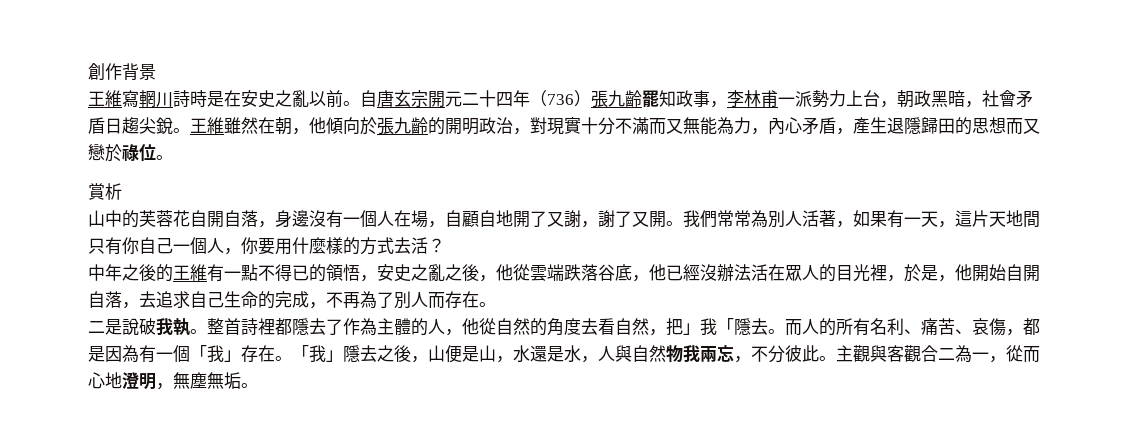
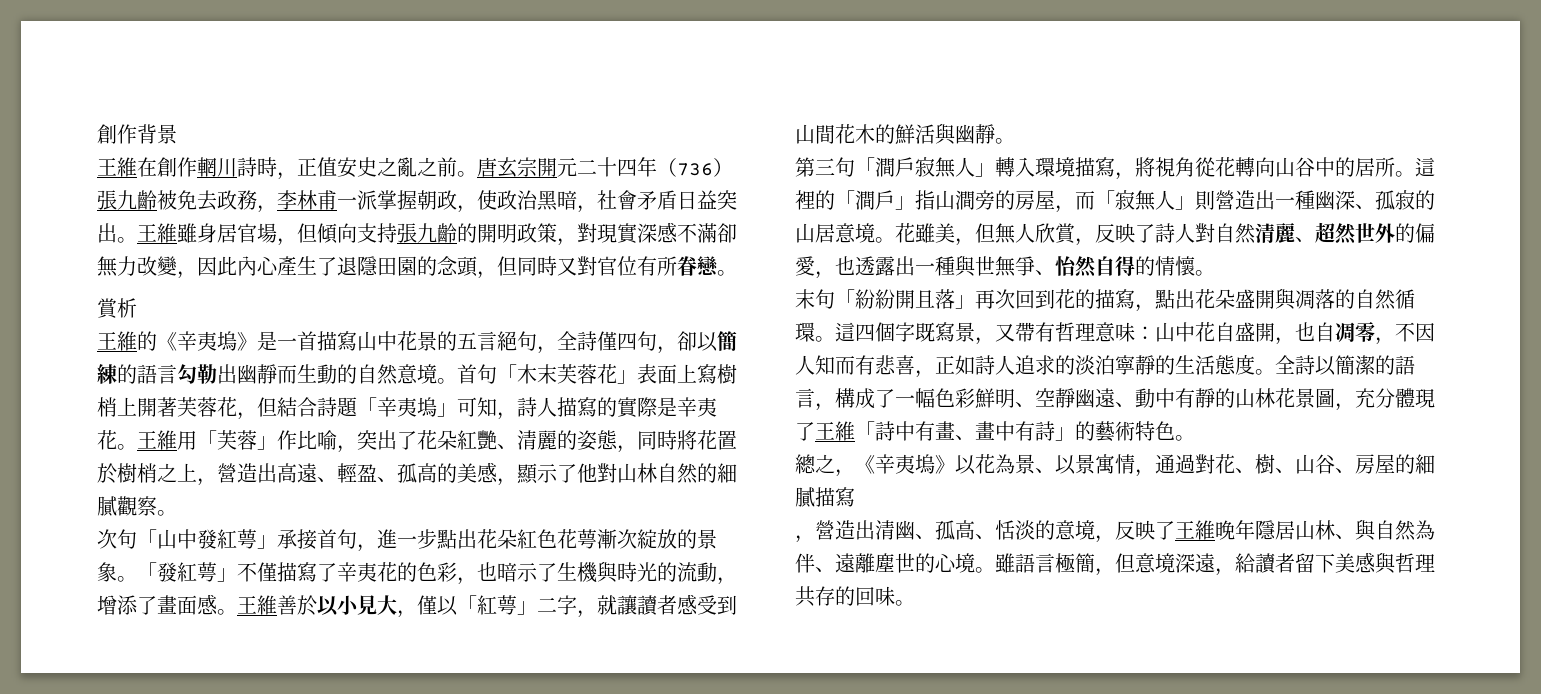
- 王維寫輞川詩時是在安史之亂以前。自唐玄宗開元二十四年（736）張九齡罷知政事，李林甫一派勢力上台，朝政黑暗，社會矛盾日趨尖銳。
+ 王維在創作輞川詩時，正值安史之亂之前。唐玄宗開元二十四年（736）張九齡被免去政務，李林甫一派掌握朝政，使政治黑暗，社會矛盾日益突出。
- 王維雖然在朝，他傾向於張九齡的開明政治，對現實十分不滿而又無能為力，內心矛盾，產生退隱歸田的思想而又戀於祿位。
+ 王維雖身居官場，但傾向支持張九齡的開明政策，對現實深感不滿卻無力改變，因此內心產生了退隱田園的念頭，但同時又對官位有所眷戀。
  賞析
- 山中的芙蓉花自開自落，身邊沒有一個人在場，自顧自地開了又謝，謝了又開。我們常常為別人活著，如果有一天，這片天地間只有你自己一個人，你要用什麼樣的方式去活？
- 中年之後的王維有一點不得已的領悟，安史之亂之後，他從雲端跌落谷底，他已經沒辦法活在眾人的目光裡，於是，他開始自開自落，去追求自己生命的完成，不再為了別人而存在。
- 二是說破我執。整首詩裡都隱去了作為主體的人，他從自然的角度去看自然，把」我「隱去。而人的所有名利、痛苦、哀傷，都是因為有一個「我」存在。「我」隱去之後，山便是山，水還是水，人與自然物我兩忘，不分彼此。主觀與客觀合二為一，從而心地澄明，無塵無垢。
+ 王維的《辛夷塢》是一首描寫山中花景的五言絕句，全詩僅四句，卻以簡練的語言勾勒出幽靜而生動的自然意境。首句「木末芙蓉花」表面上寫樹梢上開著芙蓉花，但結合詩題「辛夷塢」可知，詩人描寫的實際是辛夷花。王維用「芙蓉」作比喻，突出了花朵紅艷、清麗的姿態，同時將花置於樹梢之上，營造出高遠、輕盈、孤高的美感，顯示了他對山林自然的細膩觀察。
+ 次句「山中發紅萼」承接首句，進一步點出花朵紅色花萼漸次綻放的景象。「發紅萼」不僅描寫了辛夷花的色彩，也暗示了生機與時光的流動，增添了畫面感。王維善於以小見大，僅以「紅萼」二字，就讓讀者感受到山間花木的鮮活與幽靜。
+ 第三句「澗戶寂無人」轉入環境描寫，將視角從花轉向山谷中的居所。這裡的「澗戶」指山澗旁的房屋，而「寂無人」則營造出一種幽深、孤寂的山居意境。花雖美，但無人欣賞，反映了詩人對自然清麗、超然世外的偏愛，也透露出一種與世無爭、怡然自得的情懷。
+ 末句「紛紛開且落」再次回到花的描寫，點出花朵盛開與凋落的自然循環。這四個字既寫景，又帶有哲理意味：山中花自盛開，也自凋零，不因人知而有悲喜，正如詩人追求的淡泊寧靜的生活態度。全詩以簡潔的語言，構成了一幅色彩鮮明、空靜幽遠、動中有靜的山林花景圖，充分體現了王維「詩中有畫、畫中有詩」的藝術特色。
+ 總之，《辛夷塢》以花為景、以景寓情，通過對花、樹、山谷、房屋的細膩描寫
+ ，營造出清幽、孤高、恬淡的意境，反映了王維晚年隱居山林、與自然為伴、遠離塵世的心境。雖語言極簡，但意境深遠，給讀者留下美感與哲理共存的回味。

